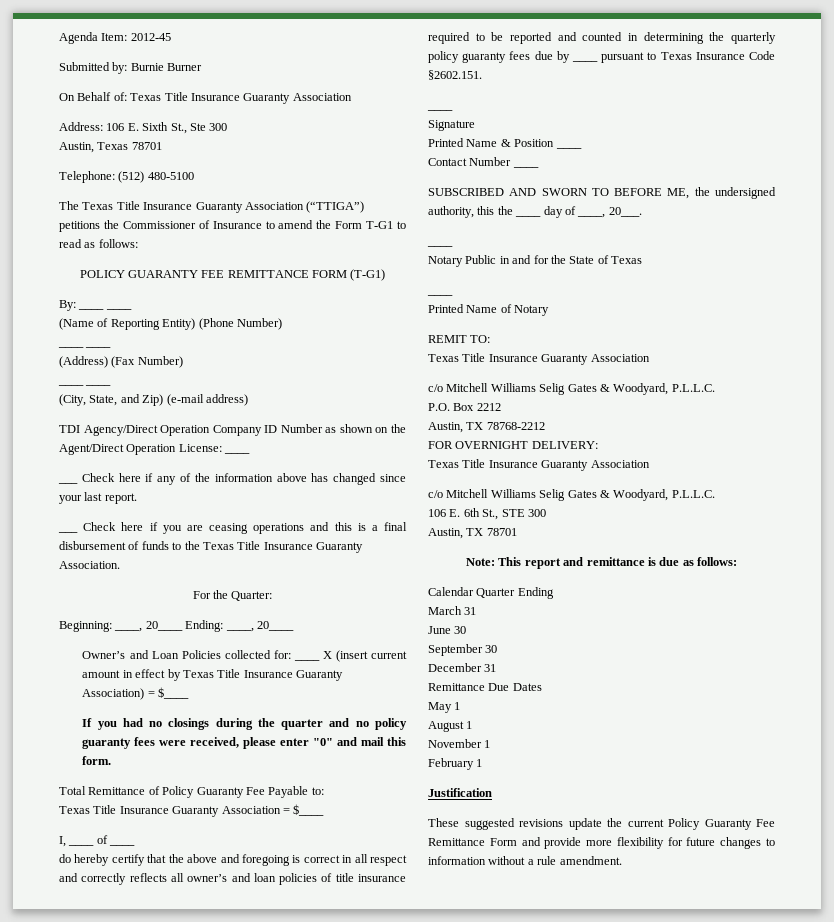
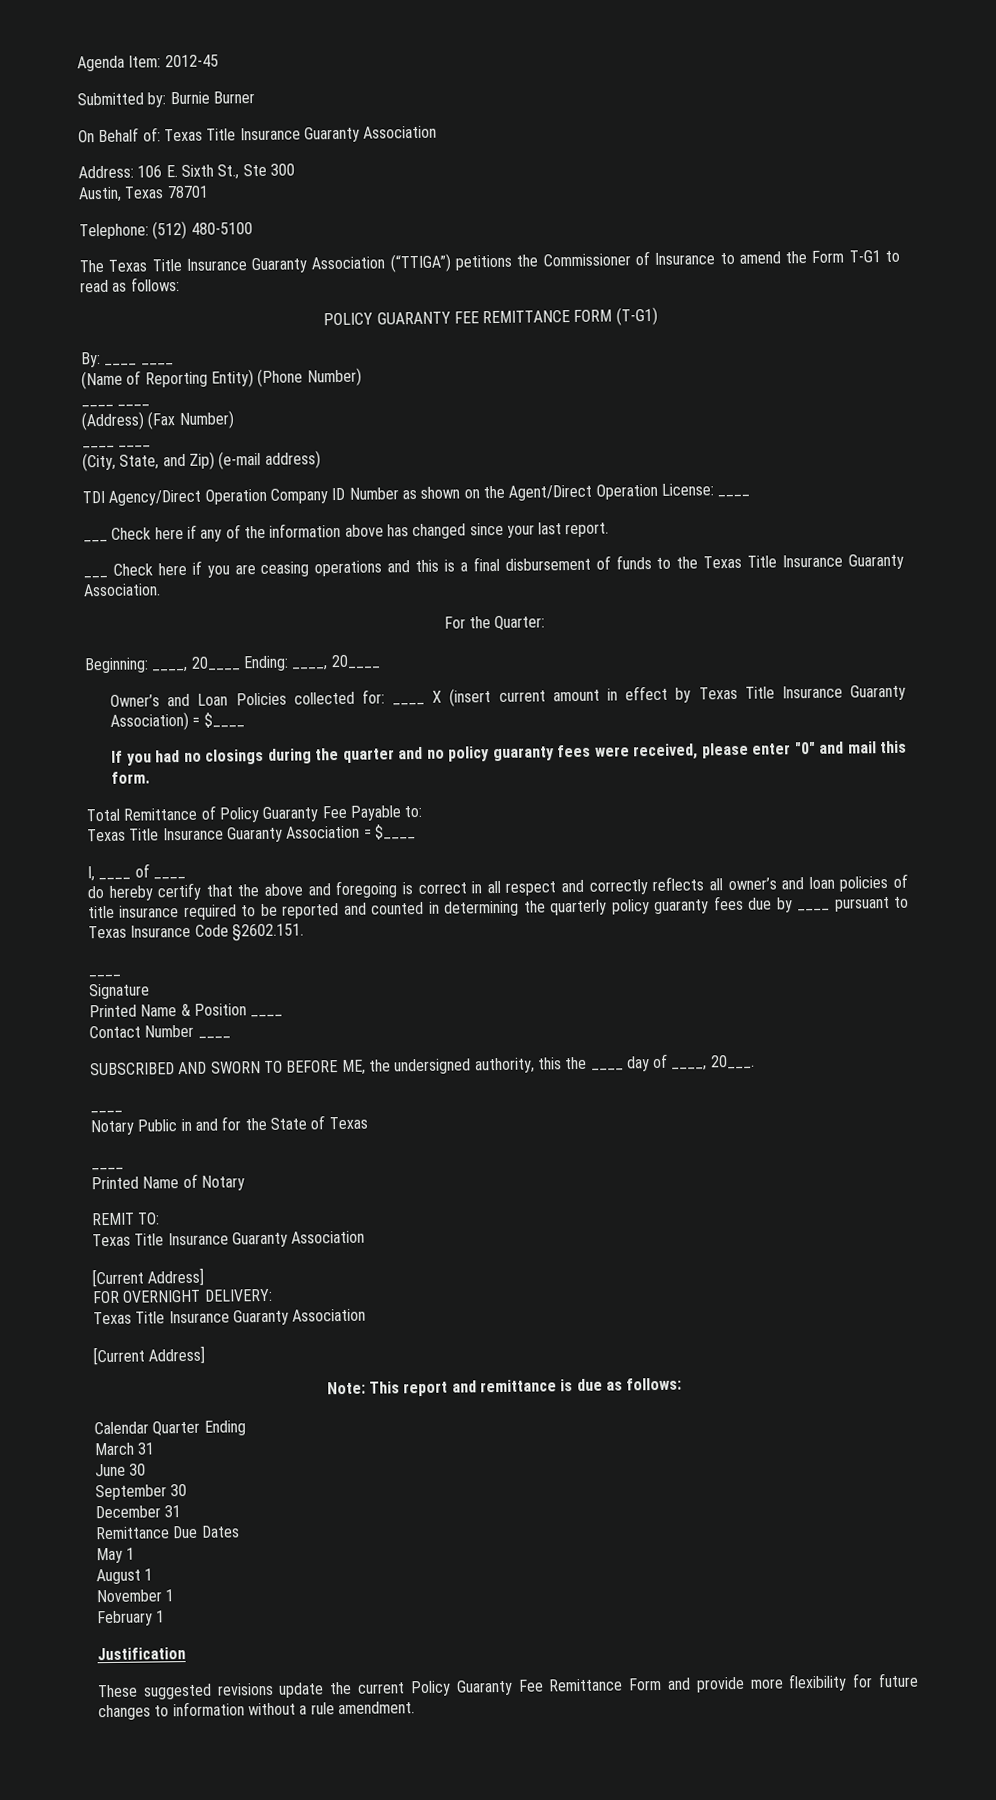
  REMIT TO:
  Texas Title Insurance Guaranty Association
- c/o Mitchell Williams Selig Gates & Woodyard, P.L.L.C.
- P.O. Box 2212
- Austin, TX 78768-2212
+ [Current Address]
  FOR OVERNIGHT DELIVERY:
  Texas Title Insurance Guaranty Association
- c/o Mitchell Williams Selig Gates & Woodyard, P.L.L.C.
- 106 E. 6th St., STE 300
- Austin, TX 78701
+ [Current Address]

